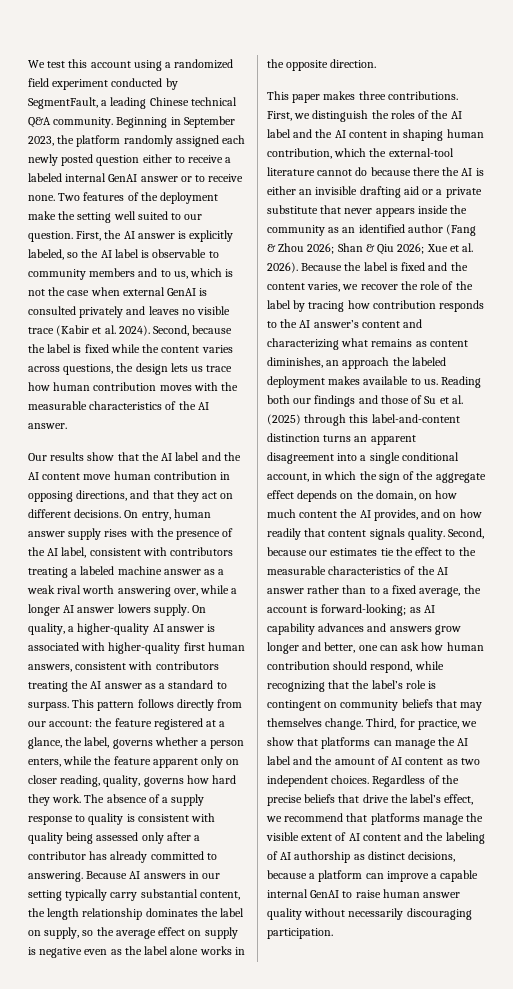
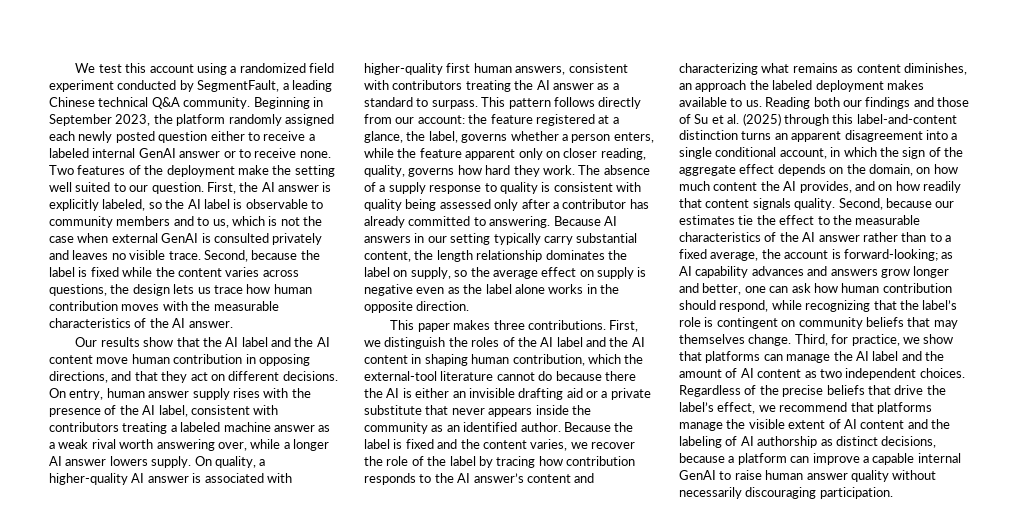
- First, the AI answer is explicitly labeled, so the AI label is observable to community members and to us, which is not the case when external GenAI is consulted privately and leaves no visible trace (Kabir et al. 2024).
+ First, the AI answer is explicitly labeled, so the AI label is observable to community members and to us, which is not the case when external GenAI is consulted privately and leaves no visible trace.
- First, we distinguish the roles of the AI label and the AI content in shaping human contribution, which the external-tool literature cannot do because there the AI is either an invisible drafting aid or a private substitute that never appears inside the community as an identified author (Fang & Zhou 2026; Shan & Qiu 2026; Xue et al. 2026).
+ First, we distinguish the roles of the AI label and the AI content in shaping human contribution, which the external-tool literature cannot do because there the AI is either an invisible drafting aid or a private substitute that never appears inside the community as an identified author.

